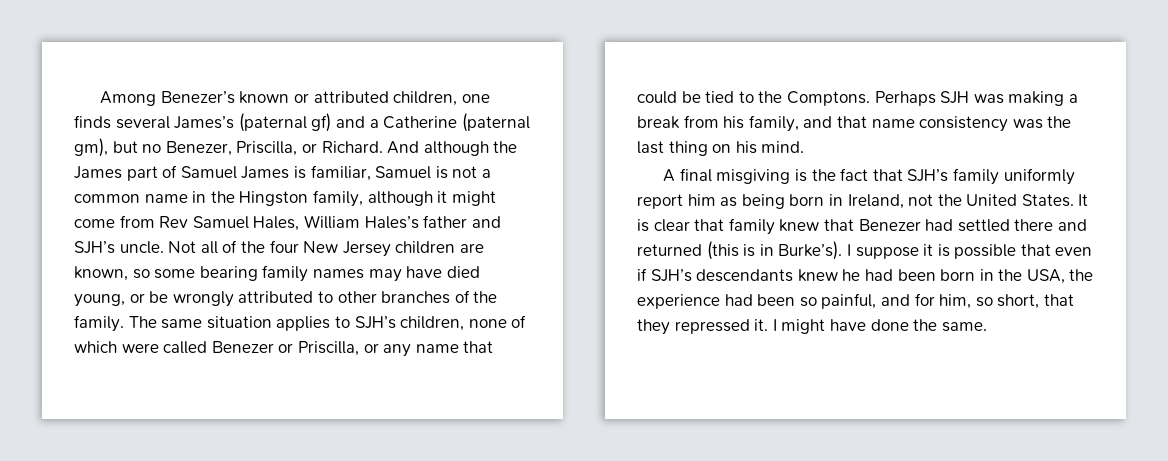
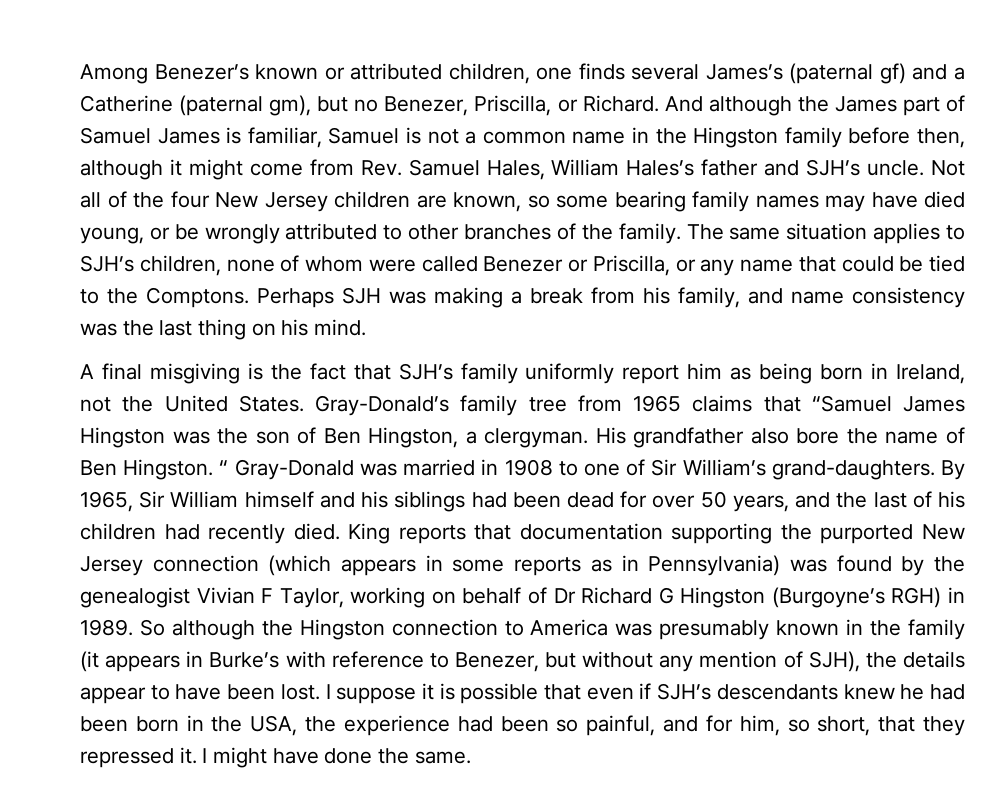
- And although the James part of Samuel James is familiar, Samuel is not a common name in the Hingston family, although it might come from Rev Samuel Hales, William Hales’s father and SJH’s uncle.
+ And although the James part of Samuel James is familiar, Samuel is not a common name in the Hingston family before then, although it might come from Rev. Samuel Hales, William Hales’s father and SJH’s uncle.
- The same situation applies to SJH’s children, none of which were called Benezer or Priscilla, or any name that could be tied to the Comptons.
+ The same situation applies to SJH’s children, none of whom were called Benezer or Priscilla, or any name that could be tied to the Comptons.
- Perhaps SJH was making a break from his family, and that name consistency was the last thing on his mind.
+ Perhaps SJH was making a break from his family, and name consistency was the last thing on his mind.
- It is clear that family knew that Benezer had settled there and returned (this is in Burke’s).
+ Gray-Donald’s family tree from 1965 claims that “Samuel James Hingston was the son of Ben Hingston, a clergyman. His grandfather also bore the name of Ben Hingston. “ Gray-Donald was married in 1908 to one of Sir William’s grand-daughters. By 1965, Sir William himself and his siblings had been dead for over 50 years, and the last of his children had recently died. King reports that documentation supporting the purported New Jersey connection (which appears in some reports as in Pennsylvania) was found by the genealogist Vivian F Taylor, working on behalf of Dr Richard G Hingston (Burgoyne’s RGH) in 1989. So although the Hingston connection to America was presumably known in the family (it appears in Burke’s with reference to Benezer, but without any mention of SJH), the details appear to have been lost.

